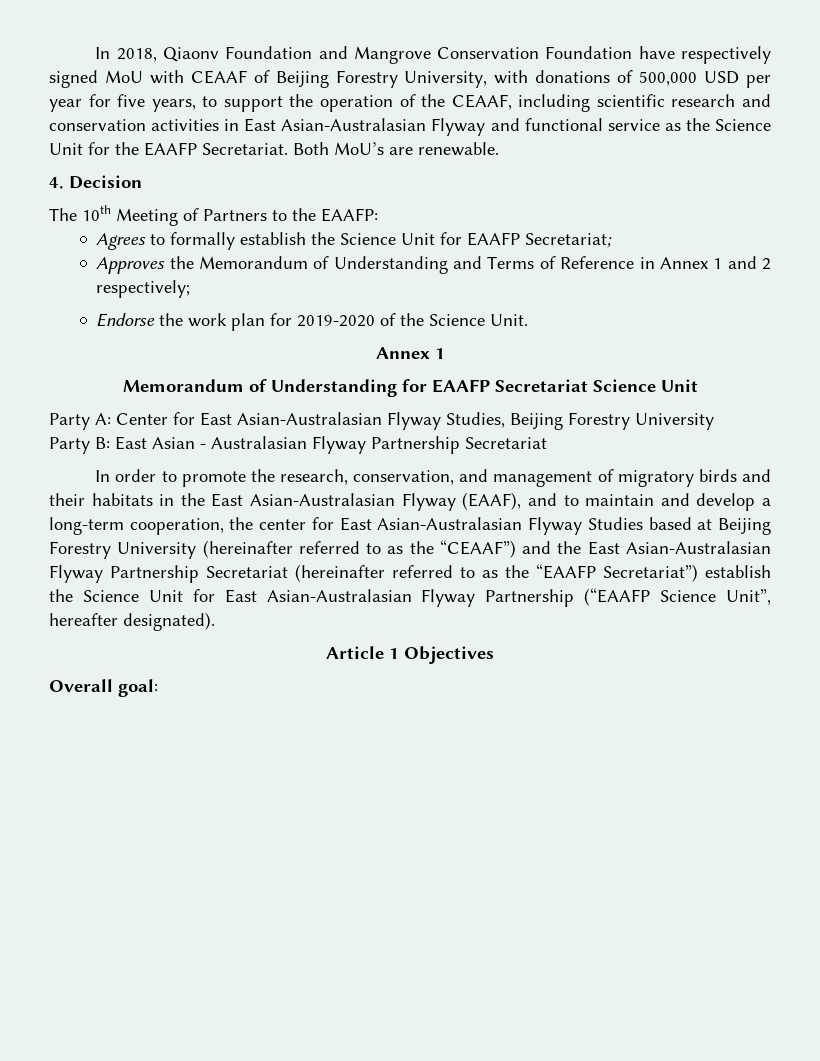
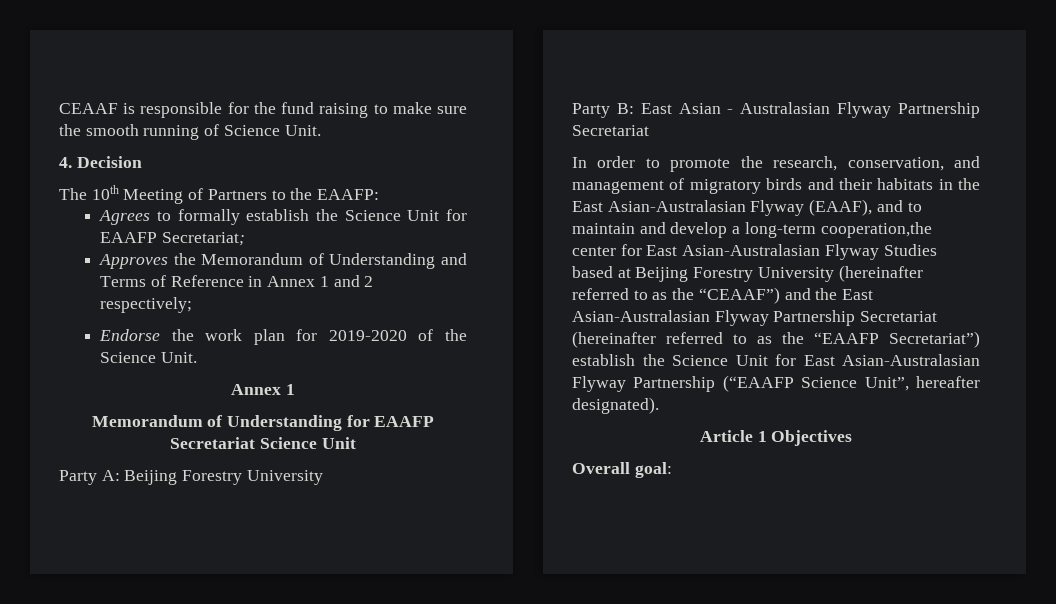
- In 2018, Qiaonv Foundation and Mangrove Conservation Foundation have respectively signed MoU with CEAAF of Beijing Forestry University, with donations of 500,000 USD per year for five years, to support the operation of the CEAAF, including scientific research and conservation activities in East Asian-Australasian Flyway and functional service as the Science Unit for the EAAFP Secretariat. Both MoU’s are renewable.
+ CEAAF is responsible for the fund raising to make sure the smooth running of Science Unit.
- Party A: Center for East Asian-Australasian Flyway Studies, Beijing Forestry University
+ Party A: Beijing Forestry University
- In order to promote the research, conservation, and management of migratory birds and their habitats in the East Asian-Australasian Flyway (EAAF), and to maintain and develop a long-term cooperation, the center for East Asian-Australasian Flyway Studies based at Beijing Forestry University (hereinafter referred to as the “CEAAF”) and the East Asian-Australasian Flyway Partnership Secretariat (hereinafter referred to as the “EAAFP Secretariat”) establish the Science Unit for East Asian-Australasian Flyway Partnership (“EAAFP Science Unit”, hereafter designated).
+ In order to promote the research, conservation, and management of migratory birds and their habitats in the East Asian-Australasian Flyway (EAAF), and to maintain and develop a long-term cooperation,the center for East Asian-Australasian Flyway Studies based at Beijing Forestry University (hereinafter referred to as the “CEAAF”) and the East Asian-Australasian Flyway Partnership Secretariat (hereinafter referred to as the “EAAFP Secretariat”) establish the Science Unit for East Asian-Australasian Flyway Partnership (“EAAFP Science Unit”, hereafter designated).

